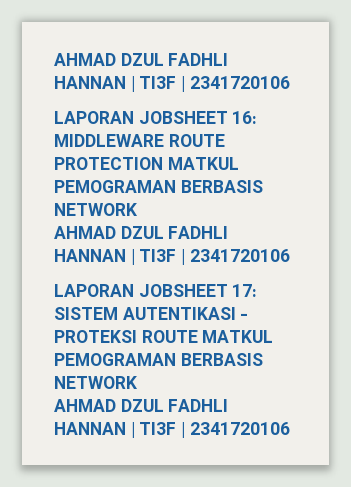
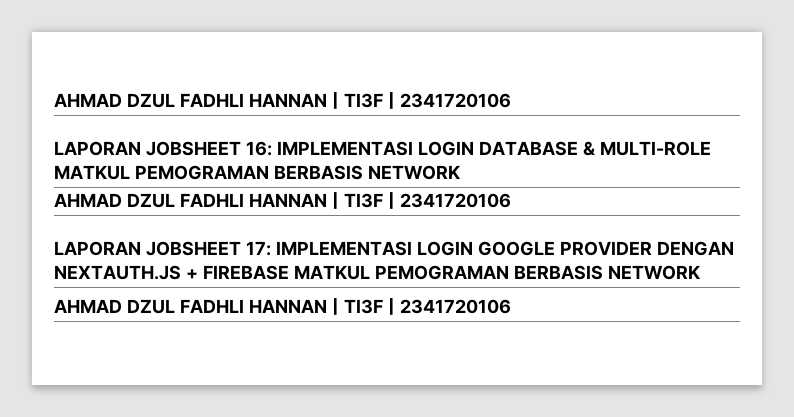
- LAPORAN JOBSHEET 16: MIDDLEWARE ROUTE PROTECTION MATKUL PEMOGRAMAN BERBASIS NETWORK
+ LAPORAN JOBSHEET 16: IMPLEMENTASI LOGIN DATABASE & MULTI-ROLE MATKUL PEMOGRAMAN BERBASIS NETWORK
- LAPORAN JOBSHEET 17: SISTEM AUTENTIKASI - PROTEKSI ROUTE MATKUL PEMOGRAMAN BERBASIS NETWORK
+ LAPORAN JOBSHEET 17: IMPLEMENTASI LOGIN GOOGLE PROVIDER DENGAN NEXTAUTH.JS + FIREBASE MATKUL PEMOGRAMAN BERBASIS NETWORK

